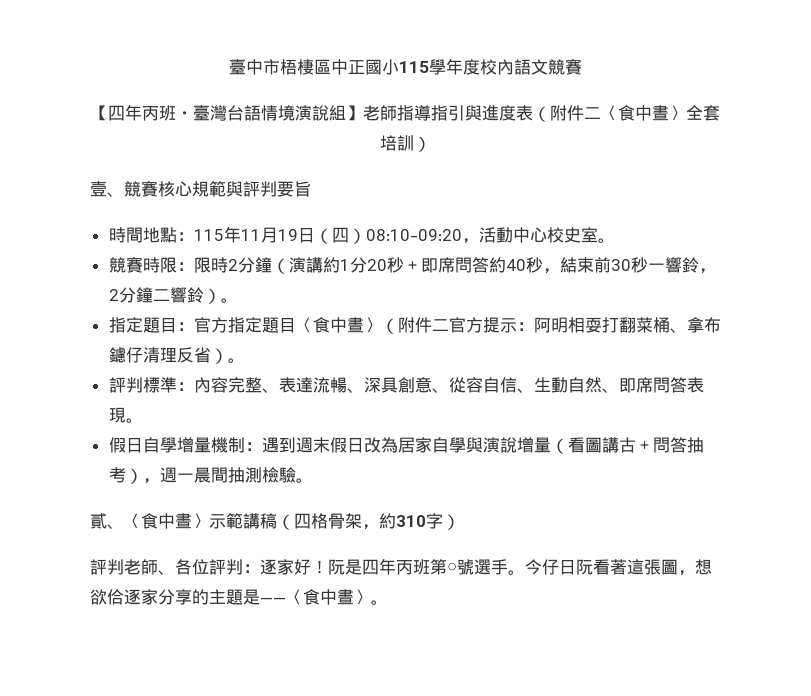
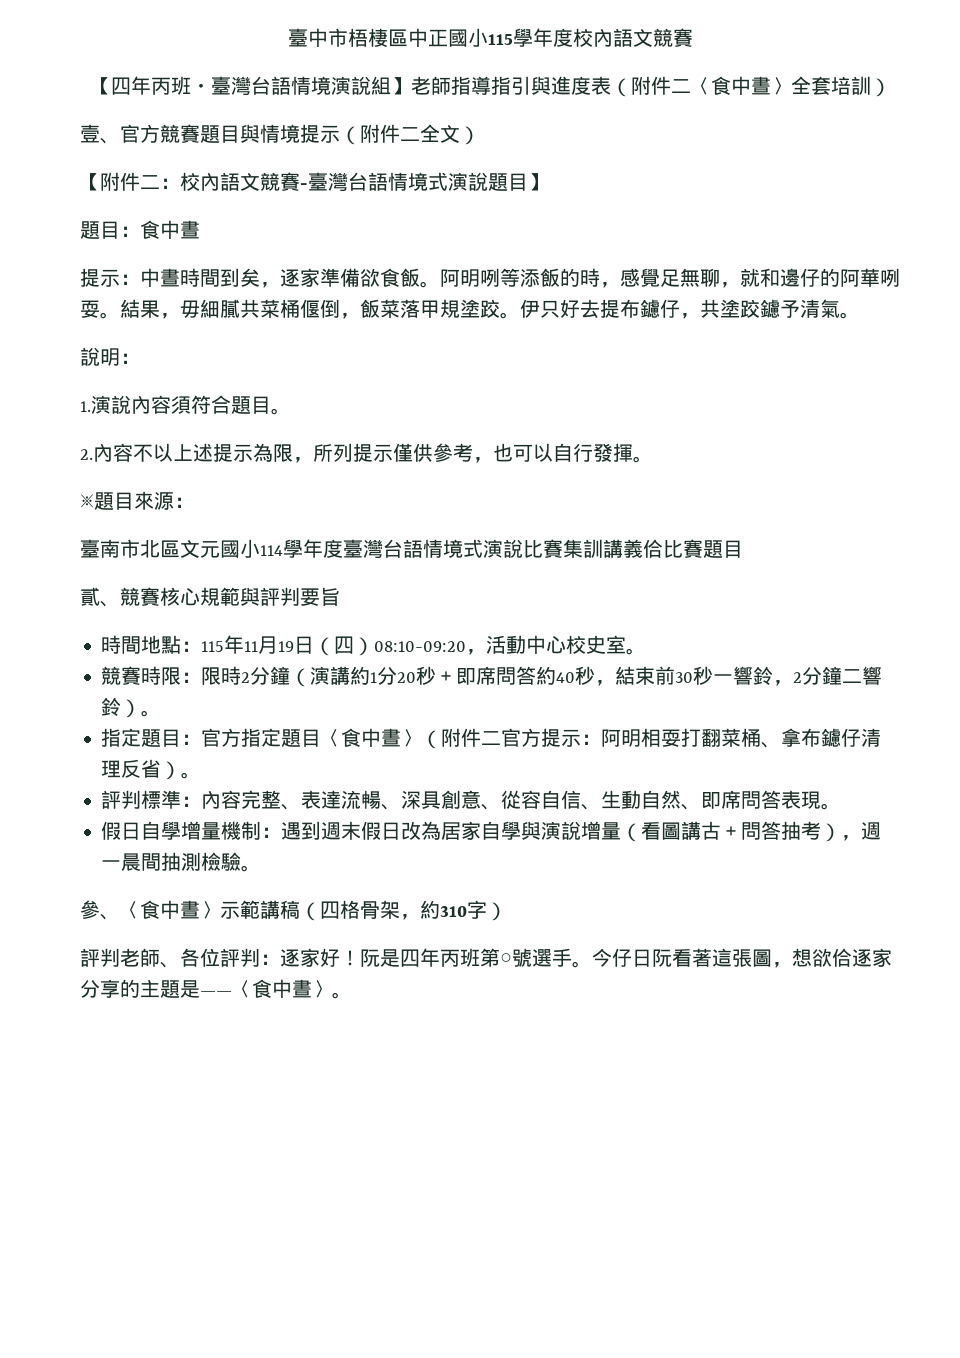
- 壹、競賽核心規範與評判要旨
+ 壹、官方競賽題目與情境提示（附件二全文）
+ 【附件二：校內語文競賽-臺灣台語情境式演說題目】
+ 題目：食中晝
+ 提示：中晝時間到矣，逐家準備欲食飯。阿明咧等添飯的時，感覺足無聊，就和邊仔的阿華咧耍。結果，毋細膩共菜桶偃倒，飯菜落甲規塗跤。伊只好去提布鑢仔，共塗跤鑢予清氣。
+ 說明：
+ 1.演說內容須符合題目。
+ 2.內容不以上述提示為限，所列提示僅供參考，也可以自行發揮。
+ ※題目來源：
+ 臺南市北區文元國小114學年度臺灣台語情境式演說比賽集訓講義佮比賽題目
+ 貳、競賽核心規範與評判要旨
- 貳、〈食中晝〉示範講稿（四格骨架，約310字）
+ 參、〈食中晝〉示範講稿（四格骨架，約310字）

